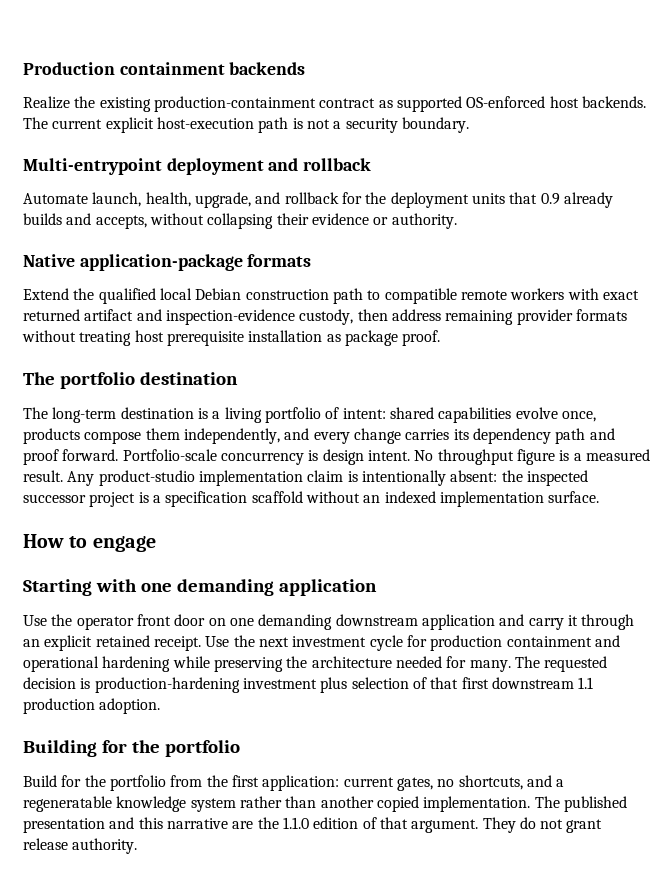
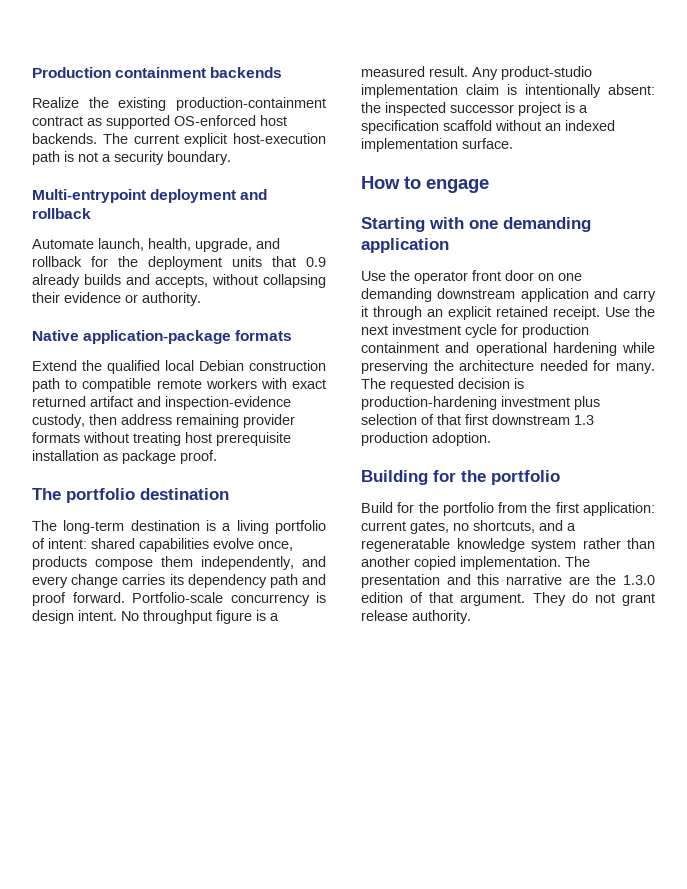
- The requested decision is production-hardening investment plus selection of that first downstream 1.1 production adoption.
+ The requested decision is production-hardening investment plus selection of that first downstream 1.3 production adoption.
- The published presentation and this narrative are the 1.1.0 edition of that argument.
+ The presentation and this narrative are the 1.3.0 edition of that argument.

